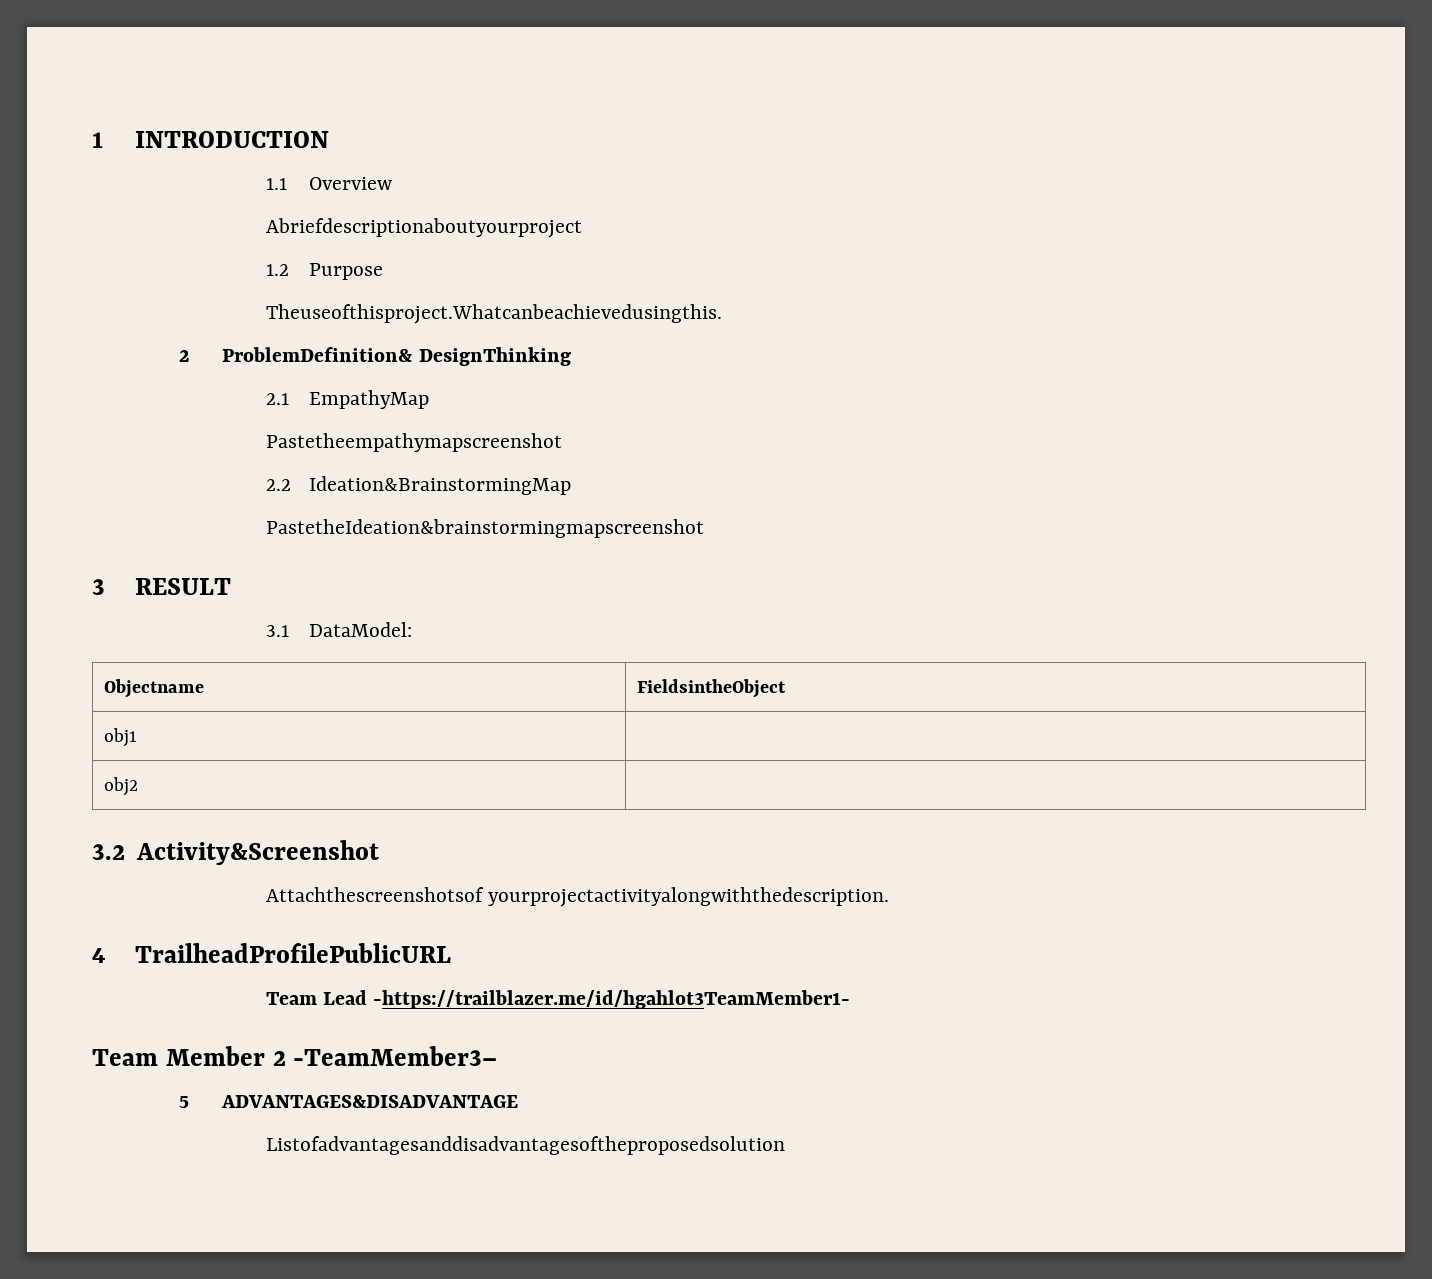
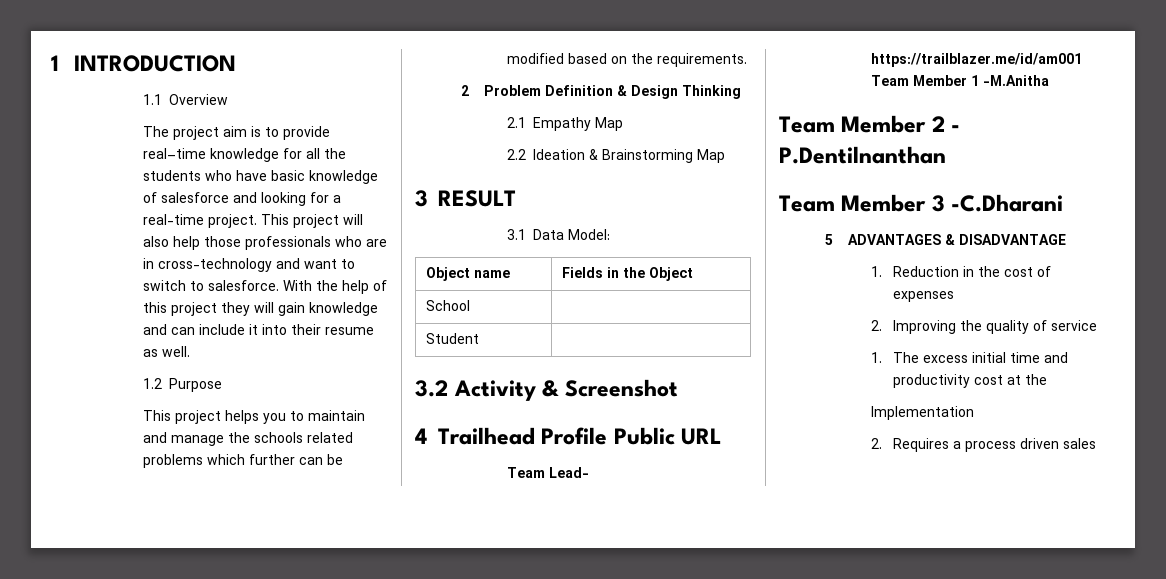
- Abriefdescriptionaboutyourproject
+ The project aim is to provide real–time knowledge for all the students who have basic knowledge of salesforce and looking for a real-time project. This project will also help those professionals who are in cross-technology and want to switch to salesforce. With the help of this project they will gain knowledge and can include it into their resume as well.
  1.2 Purpose
- Theuseofthisproject.Whatcanbeachievedusingthis.
- 2 ProblemDefinition& DesignThinking
+ This project helps you to maintain and manage the schools related problems which further can be modified based on the requirements.
+ 2 Problem Definition & Design Thinking
- 2.1 EmpathyMap
- Pastetheempathymapscreenshot
+ 2.1 Empathy Map
- 2.2 Ideation&BrainstormingMap
- PastetheIdeation&brainstormingmapscreenshot
+ 2.2 Ideation & Brainstorming Map
- 3.1 DataModel:
- Objectname | FieldsintheObject
- obj1 |
- obj2 |
- 3.2 Activity&Screenshot
- Attachthescreenshotsof yourprojectactivityalongwiththedescription.
- 4 TrailheadProfilePublicURL
- Team Lead -https://trailblazer.me/id/hgahlot3TeamMember1-
- Team Member 2 -TeamMember3–
- 5 ADVANTAGES&DISADVANTAGE
- Listofadvantagesanddisadvantagesoftheproposedsolution
+ 3.1 Data Model:
+ Object name | Fields in the Object
+ School |
+ Student |
+ 3.2 Activity & Screenshot
+ 4 Trailhead Profile Public URL
+ Team Lead- https://trailblazer.me/id/am001 Team Member 1 -M.Anitha
+ Team Member 2 - P.Dentilnanthan
+ Team Member 3 -C.Dharani
+ 5 ADVANTAGES & DISADVANTAGE
+ 1. Reduction in the cost of expenses
+ 2. Improving the quality of service
+ 1. The excess initial time and productivity cost at the
+ Implementation
+ 2. Requires a process driven sales

